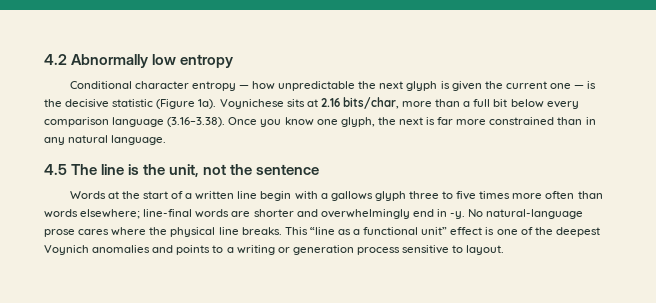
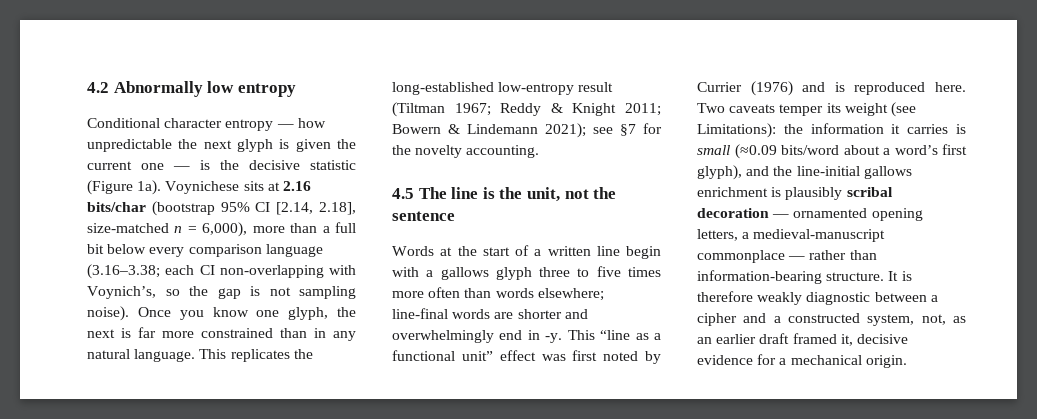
- Voynichese sits at 2.16 bits/char, more than a full bit below every comparison language (3.16–3.38). Once you know one glyph, the next is far more constrained than in any natural language.
+ Voynichese sits at 2.16 bits/char (bootstrap 95% CI [2.14, 2.18], size-matched n = 6,000), more than a full bit below every comparison language (3.16–3.38; each CI non-overlapping with Voynich’s, so the gap is not sampling noise). Once you know one glyph, the next is far more constrained than in any natural language. This replicates the long-established low-entropy result (Tiltman 1967; Reddy & Knight 2011; Bowern & Lindemann 2021); see §7 for the novelty accounting.
- No natural-language prose cares where the physical line breaks.
- This “line as a functional unit” effect is one of the deepest Voynich anomalies and points to a writing or generation process sensitive to layout.
+ This “line as a functional unit” effect was first noted by Currier (1976) and is reproduced here. Two caveats temper its weight (see Limitations): the information it carries is small (≈0.09 bits/word about a word’s first glyph), and the line-initial gallows enrichment is plausibly scribal decoration — ornamented opening letters, a medieval-manuscript commonplace — rather than information-bearing structure. It is therefore weakly diagnostic between a cipher and a constructed system, not, as an earlier draft framed it, decisive evidence for a mechanical origin.

